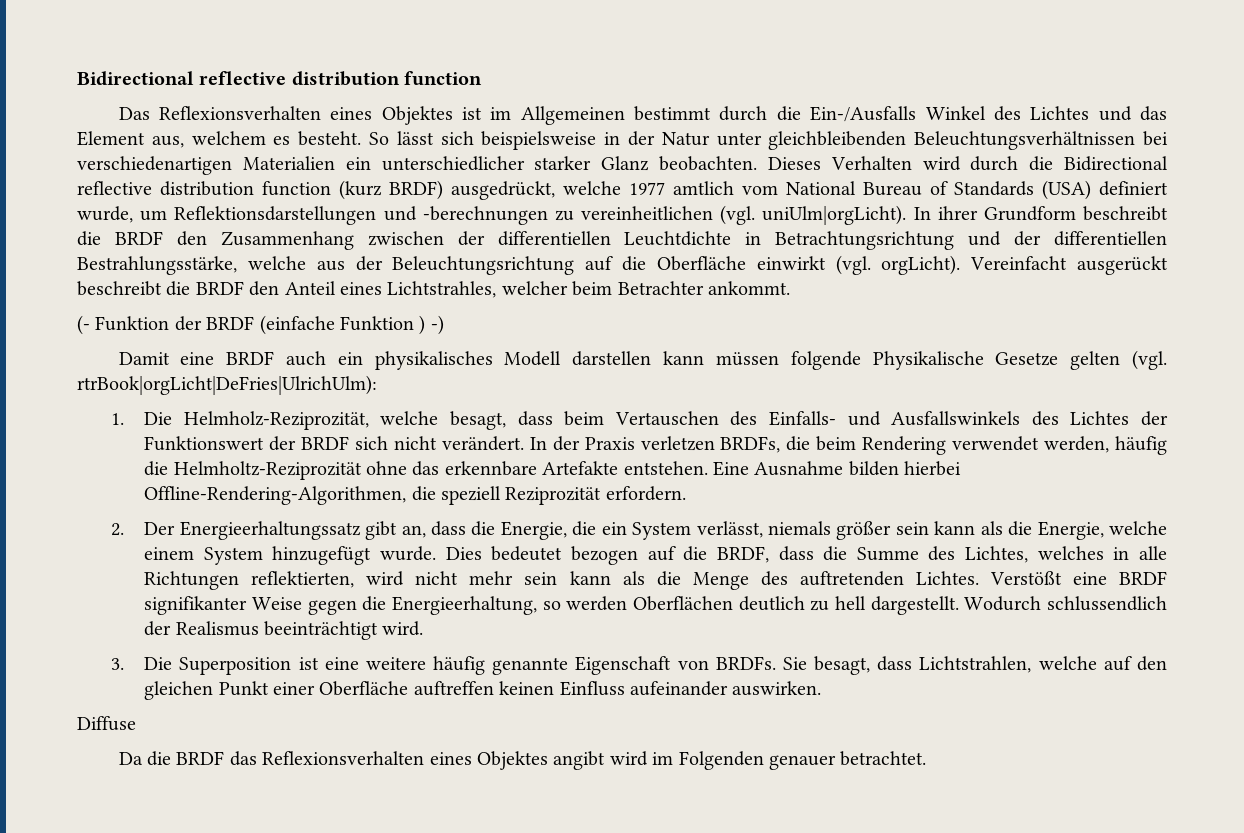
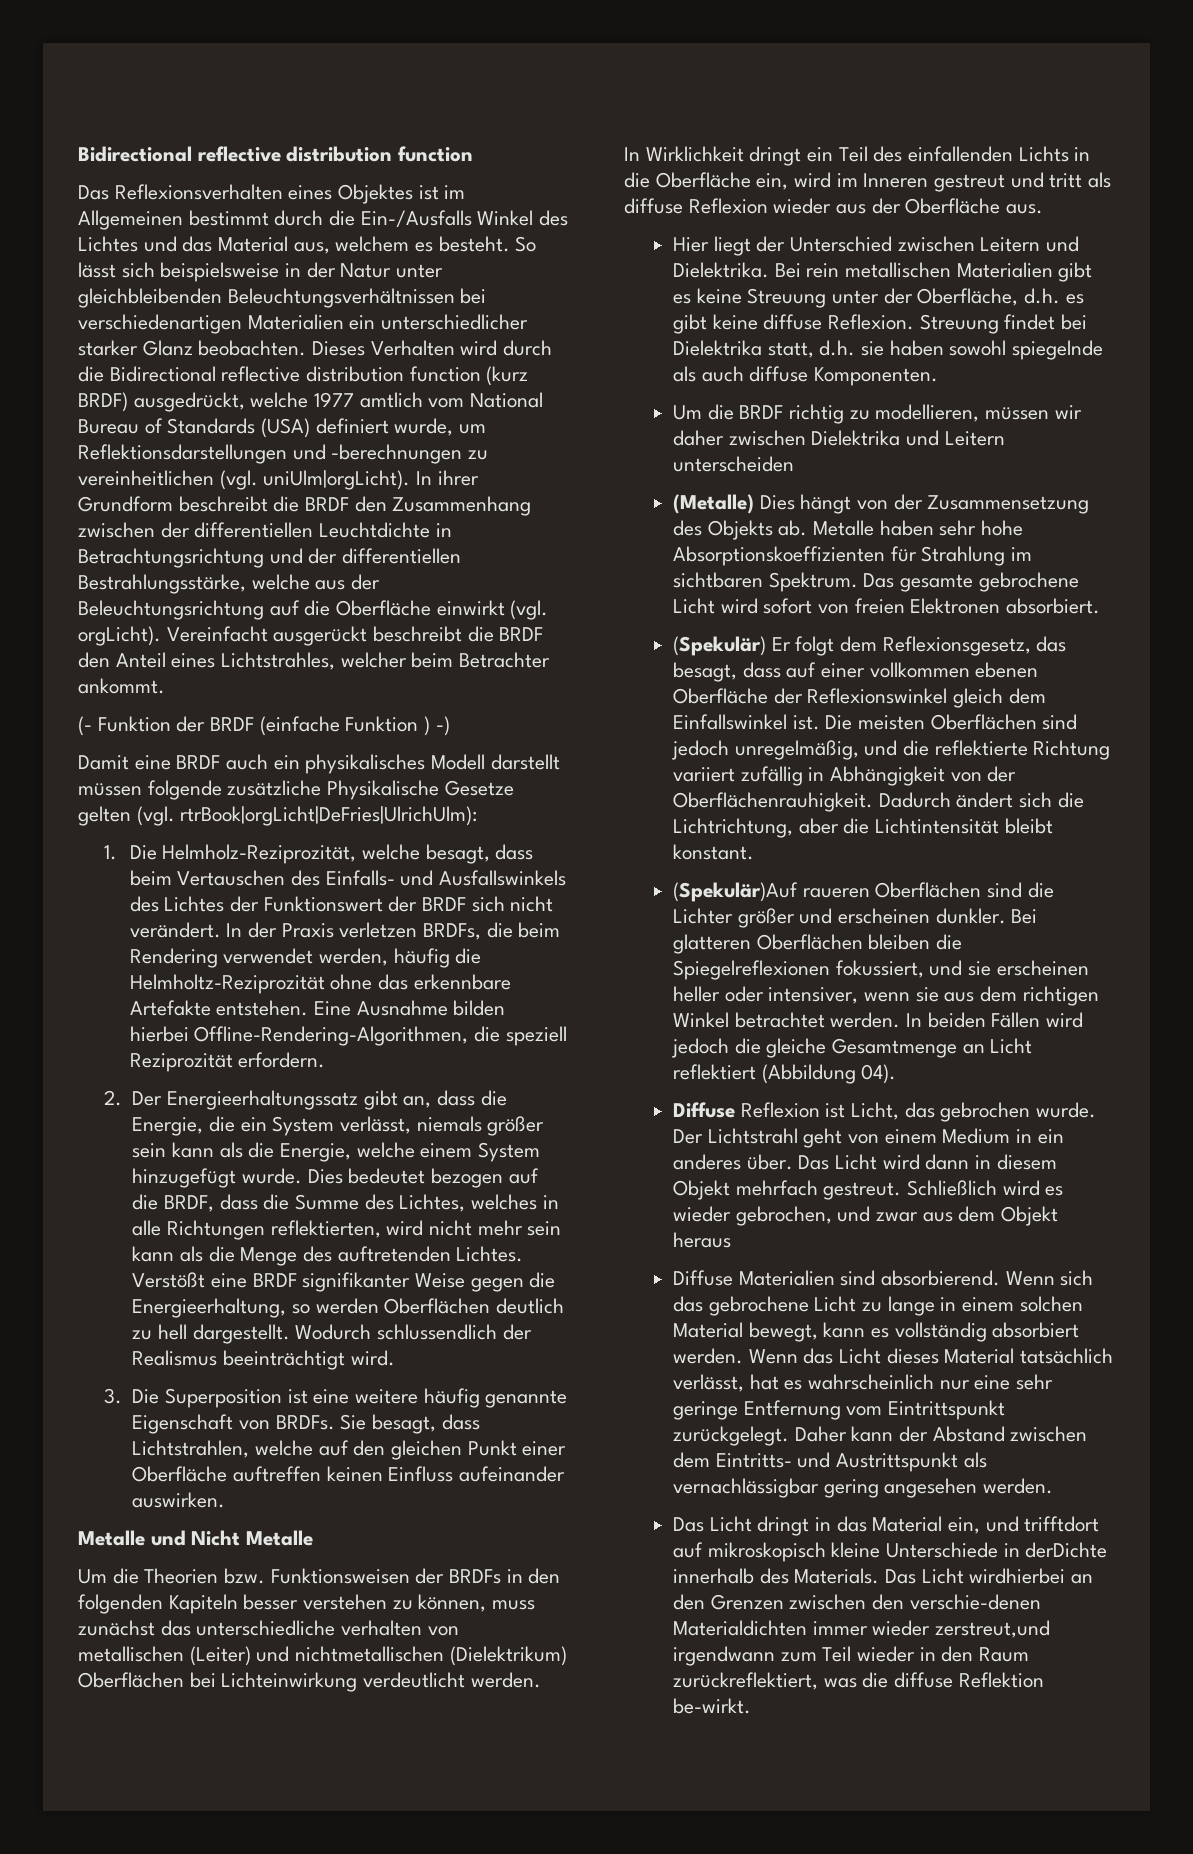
- Das Reflexionsverhalten eines Objektes ist im Allgemeinen bestimmt durch die Ein-/Ausfalls Winkel des Lichtes und das Element aus, welchem es besteht.
+ Das Reflexionsverhalten eines Objektes ist im Allgemeinen bestimmt durch die Ein-/Ausfalls Winkel des Lichtes und das Material aus, welchem es besteht.
- Damit eine BRDF auch ein physikalisches Modell darstellen kann müssen folgende Physikalische Gesetze gelten (vgl. rtrBook|orgLicht|DeFries|UlrichUlm):
+ Damit eine BRDF auch ein physikalisches Modell darstellt müssen folgende zusätzliche Physikalische Gesetze gelten (vgl. rtrBook|orgLicht|DeFries|UlrichUlm):
- Diffuse
- Da die BRDF das Reflexionsverhalten eines Objektes angibt wird im Folgenden genauer betrachtet.
+ Metalle und Nicht Metalle
+ Um die Theorien bzw. Funktionsweisen der BRDFs in den folgenden Kapiteln besser verstehen zu können, muss zunächst das unterschiedliche verhalten von metallischen (Leiter) und nichtmetallischen (Dielektrikum) Oberflächen bei Lichteinwirkung verdeutlicht werden.
+ In Wirklichkeit dringt ein Teil des einfallenden Lichts in die Oberfläche ein, wird im Inneren gestreut und tritt als diffuse Reflexion wieder aus der Oberfläche aus.
+ Hier liegt der Unterschied zwischen Leitern und Dielektrika. Bei rein metallischen Materialien gibt es keine Streuung unter der Oberfläche, d.h. es gibt keine diffuse Reflexion. Streuung findet bei Dielektrika statt, d.h. sie haben sowohl spiegelnde als auch diffuse Komponenten.
+ Um die BRDF richtig zu modellieren, müssen wir daher zwischen Dielektrika und Leitern unterscheiden
+ (Metalle) Dies hängt von der Zusammensetzung des Objekts ab. Metalle haben sehr hohe Absorptionskoeffizienten für Strahlung im sichtbaren Spektrum. Das gesamte gebrochene Licht wird sofort von freien Elektronen absorbiert.
+ (Spekulär) Er folgt dem Reflexionsgesetz, das besagt, dass auf einer vollkommen ebenen Oberfläche der Reflexionswinkel gleich dem Einfallswinkel ist. Die meisten Oberflächen sind jedoch unregelmäßig, und die reflektierte Richtung variiert zufällig in Abhängigkeit von der Oberflächenrauhigkeit. Dadurch ändert sich die Lichtrichtung, aber die Lichtintensität bleibt konstant.
+ (Spekulär)Auf raueren Oberflächen sind die Lichter größer und erscheinen dunkler. Bei glatteren Oberflächen bleiben die Spiegelreflexionen fokussiert, und sie erscheinen heller oder intensiver, wenn sie aus dem richtigen Winkel betrachtet werden. In beiden Fällen wird jedoch die gleiche Gesamtmenge an Licht reflektiert (Abbildung 04).
+ Diffuse Reflexion ist Licht, das gebrochen wurde. Der Lichtstrahl geht von einem Medium in ein anderes über. Das Licht wird dann in diesem Objekt mehrfach gestreut. Schließlich wird es wieder gebrochen, und zwar aus dem Objekt heraus
+ Diffuse Materialien sind absorbierend. Wenn sich das gebrochene Licht zu lange in einem solchen Material bewegt, kann es vollständig absorbiert werden. Wenn das Licht dieses Material tatsächlich verlässt, hat es wahrscheinlich nur eine sehr geringe Entfernung vom Eintrittspunkt zurückgelegt. Daher kann der Abstand zwischen dem Eintritts- und Austrittspunkt als vernachlässigbar gering angesehen werden.
+ Das Licht dringt in das Material ein, und trifftdort auf mikroskopisch kleine Unterschiede in derDichte innerhalb des Materials. Das Licht wirdhierbei an den Grenzen zwischen den verschie-denen Materialdichten immer wieder zerstreut,und irgendwann zum Teil wieder in den Raum zurückreflektiert, was die diffuse Reflektion be-wirkt.

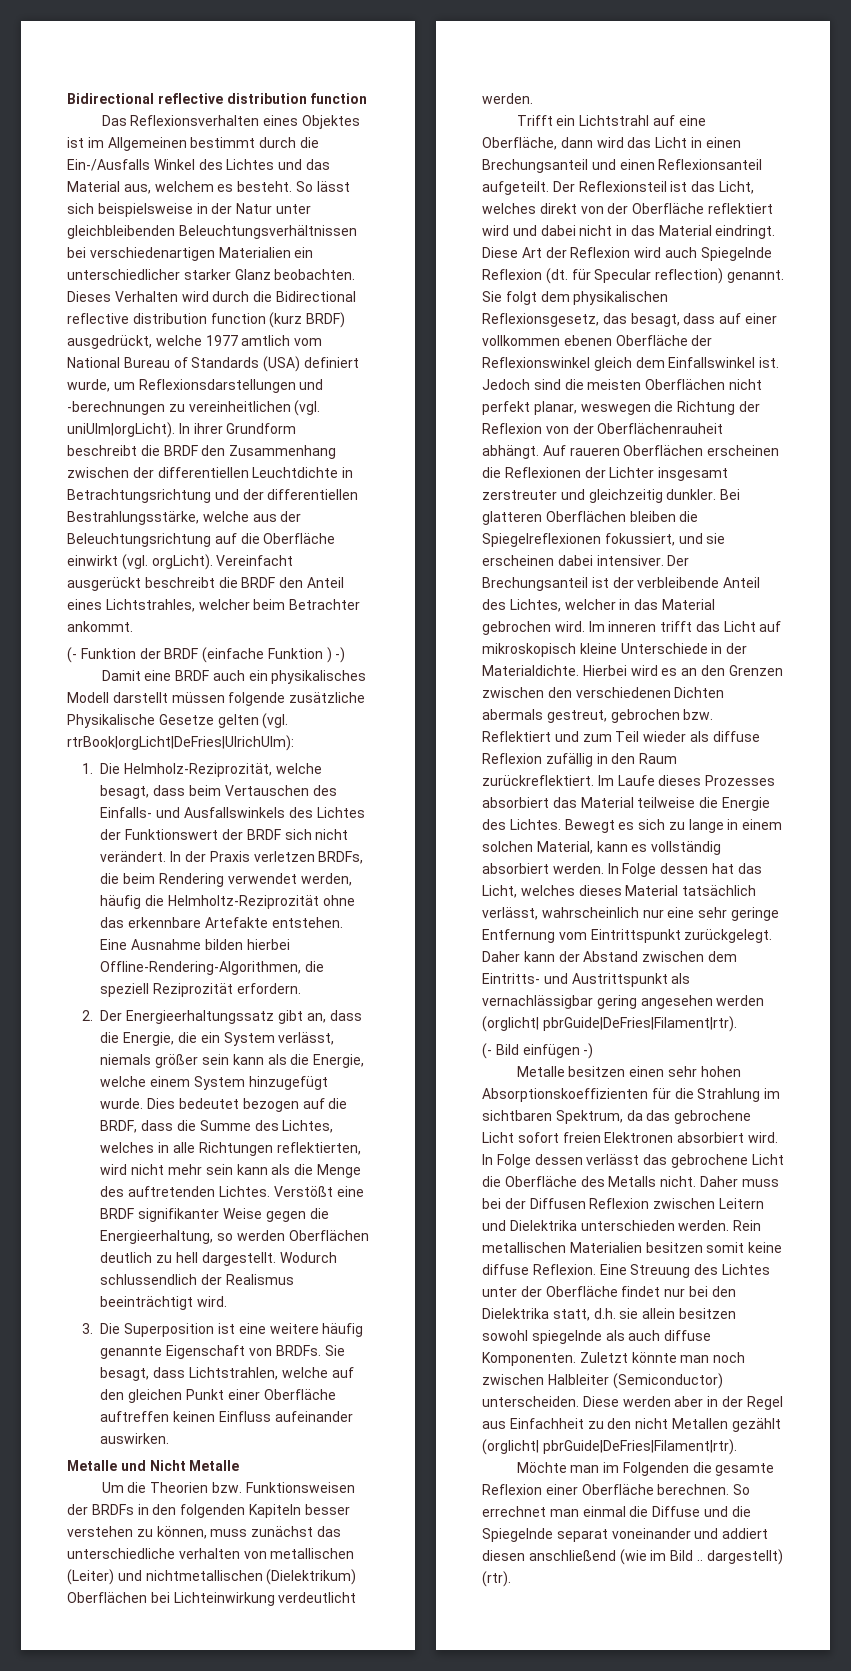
- Dieses Verhalten wird durch die Bidirectional reflective distribution function (kurz BRDF) ausgedrückt, welche 1977 amtlich vom National Bureau of Standards (USA) definiert wurde, um Reflektionsdarstellungen und -berechnungen zu vereinheitlichen (vgl. uniUlm|orgLicht).
+ Dieses Verhalten wird durch die Bidirectional reflective distribution function (kurz BRDF) ausgedrückt, welche 1977 amtlich vom National Bureau of Standards (USA) definiert wurde, um Reflexionsdarstellungen und -berechnungen zu vereinheitlichen (vgl. uniUlm|orgLicht).
- In Wirklichkeit dringt ein Teil des einfallenden Lichts in die Oberfläche ein, wird im Inneren gestreut und tritt als diffuse Reflexion wieder aus der Oberfläche aus.
- Hier liegt der Unterschied zwischen Leitern und Dielektrika. Bei rein metallischen Materialien gibt es keine Streuung unter der Oberfläche, d.h. es gibt keine diffuse Reflexion. Streuung findet bei Dielektrika statt, d.h. sie haben sowohl spiegelnde als auch diffuse Komponenten.
- Um die BRDF richtig zu modellieren, müssen wir daher zwischen Dielektrika und Leitern unterscheiden
- (Metalle) Dies hängt von der Zusammensetzung des Objekts ab. Metalle haben sehr hohe Absorptionskoeffizienten für Strahlung im sichtbaren Spektrum. Das gesamte gebrochene Licht wird sofort von freien Elektronen absorbiert.
- (Spekulär) Er folgt dem Reflexionsgesetz, das besagt, dass auf einer vollkommen ebenen Oberfläche der Reflexionswinkel gleich dem Einfallswinkel ist.
+ Trifft ein Lichtstrahl auf eine Oberfläche, dann wird das Licht in einen Brechungsanteil und einen Reflexionsanteil aufgeteilt. Der Reflexionsteil ist das Licht, welches direkt von der Oberfläche reflektiert wird und dabei nicht in das Material eindringt. Diese Art der Reflexion wird auch Spiegelnde Reflexion (dt. für Specular reflection) genannt. Sie folgt dem physikalischen Reflexionsgesetz, das besagt, dass auf einer vollkommen ebenen Oberfläche der Reflexionswinkel gleich dem Einfallswinkel ist.
- Die meisten Oberflächen sind jedoch unregelmäßig, und die reflektierte Richtung variiert zufällig in Abhängigkeit von der Oberflächenrauhigkeit. Dadurch ändert sich die Lichtrichtung, aber die Lichtintensität bleibt konstant.
- (Spekulär)Auf raueren Oberflächen sind die Lichter größer und erscheinen dunkler.
+ Jedoch sind die meisten Oberflächen nicht perfekt planar, weswegen die Richtung der Reflexion von der Oberflächenrauheit abhängt. Auf raueren Oberflächen erscheinen die Reflexionen der Lichter insgesamt zerstreuter und gleichzeitig dunkler.
- Bei glatteren Oberflächen bleiben die Spiegelreflexionen fokussiert, und sie erscheinen heller oder intensiver, wenn sie aus dem richtigen Winkel betrachtet werden. In beiden Fällen wird jedoch die gleiche Gesamtmenge an Licht reflektiert (Abbildung 04).
- Diffuse Reflexion ist Licht, das gebrochen wurde. Der Lichtstrahl geht von einem Medium in ein anderes über. Das Licht wird dann in diesem Objekt mehrfach gestreut. Schließlich wird es wieder gebrochen, und zwar aus dem Objekt heraus
- Diffuse Materialien sind absorbierend. Wenn sich das gebrochene Licht zu lange in einem solchen Material bewegt, kann es vollständig absorbiert werden.
+ Bei glatteren Oberflächen bleiben die Spiegelreflexionen fokussiert, und sie erscheinen dabei intensiver. Der Brechungsanteil ist der verbleibende Anteil des Lichtes, welcher in das Material gebrochen wird. Im inneren trifft das Licht auf mikroskopisch kleine Unterschiede in der Materialdichte. Hierbei wird es an den Grenzen zwischen den verschiedenen Dichten abermals gestreut, gebrochen bzw. Reflektiert und zum Teil wieder als diffuse Reflexion zufällig in den Raum zurückreflektiert. Im Laufe dieses Prozesses absorbiert das Material teilweise die Energie des Lichtes. Bewegt es sich zu lange in einem solchen Material, kann es vollständig absorbiert werden.
- Wenn das Licht dieses Material tatsächlich verlässt, hat es wahrscheinlich nur eine sehr geringe Entfernung vom Eintrittspunkt zurückgelegt.
+ In Folge dessen hat das Licht, welches dieses Material tatsächlich verlässt, wahrscheinlich nur eine sehr geringe Entfernung vom Eintrittspunkt zurückgelegt.
- Daher kann der Abstand zwischen dem Eintritts- und Austrittspunkt als vernachlässigbar gering angesehen werden.
- Das Licht dringt in das Material ein, und trifftdort auf mikroskopisch kleine Unterschiede in derDichte innerhalb des Materials. Das Licht wirdhierbei an den Grenzen zwischen den verschie-denen Materialdichten immer wieder zerstreut,und irgendwann zum Teil wieder in den Raum zurückreflektiert, was die diffuse Reflektion be-wirkt.
+ Daher kann der Abstand zwischen dem Eintritts- und Austrittspunkt als vernachlässigbar gering angesehen werden (orglicht| pbrGuide|DeFries|Filament|rtr).
+ (- Bild einfügen -)
+ Metalle besitzen einen sehr hohen Absorptionskoeffizienten für die Strahlung im sichtbaren Spektrum, da das gebrochene Licht sofort freien Elektronen absorbiert wird. In Folge dessen verlässt das gebrochene Licht die Oberfläche des Metalls nicht. Daher muss bei der Diffusen Reflexion zwischen Leitern und Dielektrika unterschieden werden. Rein metallischen Materialien besitzen somit keine diffuse Reflexion. Eine Streuung des Lichtes unter der Oberfläche findet nur bei den Dielektrika statt, d.h. sie allein besitzen sowohl spiegelnde als auch diffuse Komponenten. Zuletzt könnte man noch zwischen Halbleiter (Semiconductor) unterscheiden. Diese werden aber in der Regel aus Einfachheit zu den nicht Metallen gezählt (orglicht| pbrGuide|DeFries|Filament|rtr).
+ Möchte man im Folgenden die gesamte Reflexion einer Oberfläche berechnen. So errechnet man einmal die Diffuse und die Spiegelnde separat voneinander und addiert diesen anschließend (wie im Bild .. dargestellt) (rtr).

